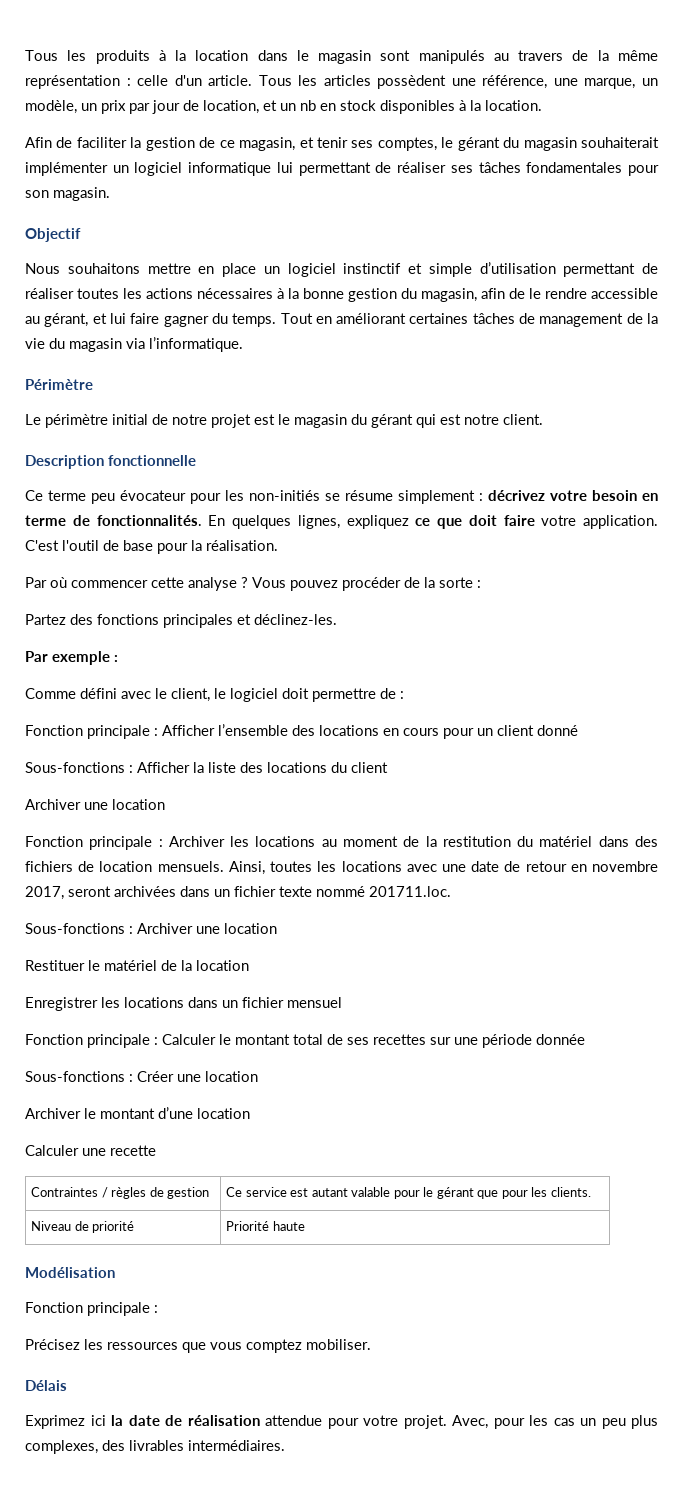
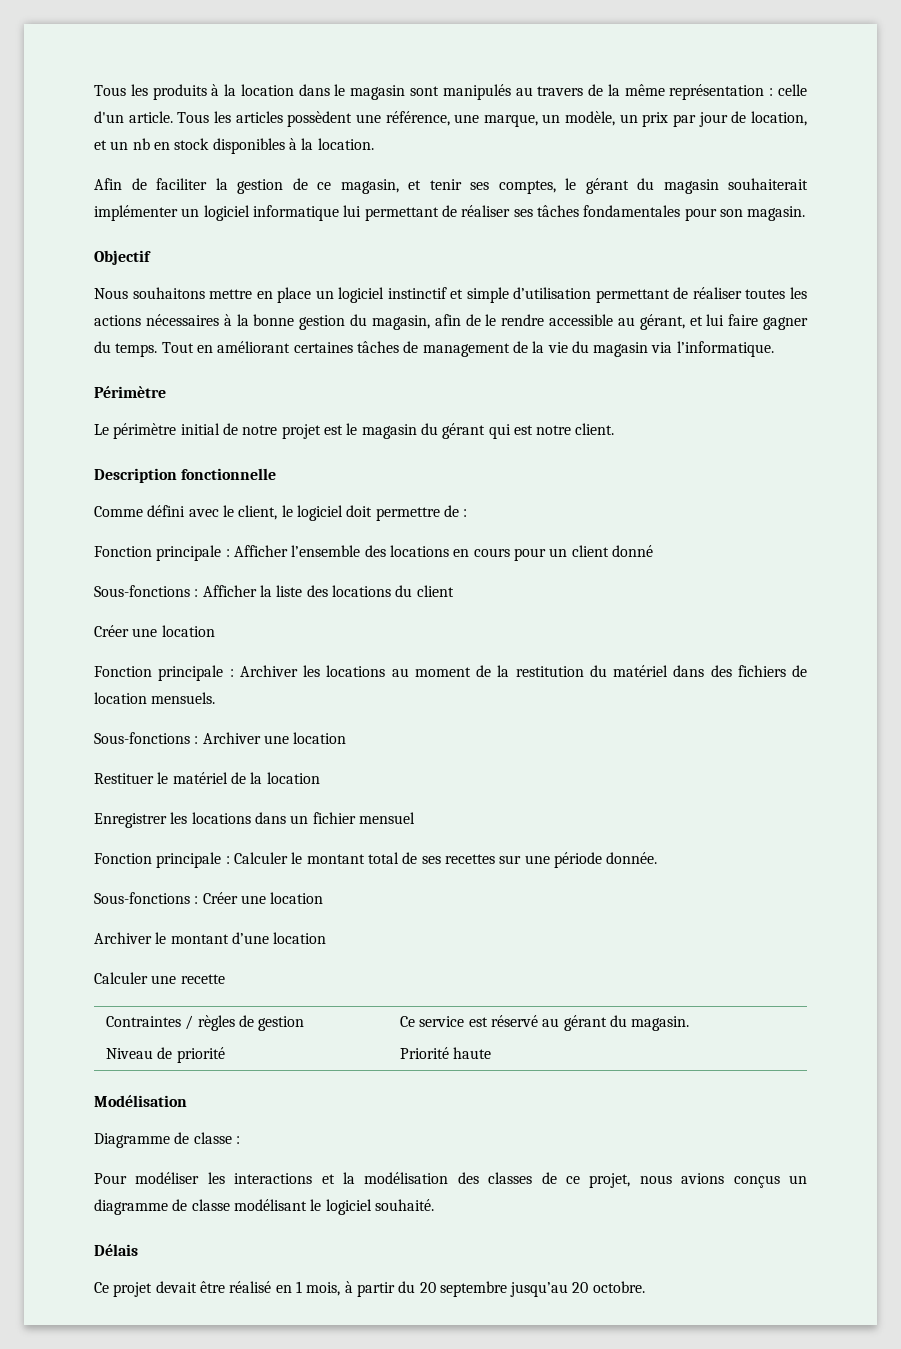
- Ce terme peu évocateur pour les non-initiés se résume simplement : décrivez votre besoin en terme de fonctionnalités. En quelques lignes, expliquez ce que doit faire votre application. C'est l'outil de base pour la réalisation.
- Par où commencer cette analyse ? Vous pouvez procéder de la sorte :
- Partez des fonctions principales et déclinez-les.
- Par exemple :
  Sous-fonctions : Afficher la liste des locations du client
- Archiver une location
+ Créer une location
- Ainsi, toutes les locations avec une date de retour en novembre 2017, seront archivées dans un fichier texte nommé 201711.loc.
- Fonction principale : Calculer le montant total de ses recettes sur une période donnée
+ Fonction principale : Calculer le montant total de ses recettes sur une période donnée.
- Contraintes / règles de gestion | Ce service est autant valable pour le gérant que pour les clients.
+ Contraintes / règles de gestion | Ce service est réservé au gérant du magasin.
  Modélisation
- Fonction principale :
- Précisez les ressources que vous comptez mobiliser.
+ Diagramme de classe :
+ Pour modéliser les interactions et la modélisation des classes de ce projet, nous avions conçus un diagramme de classe modélisant le logiciel souhaité.
  Délais
- Exprimez ici la date de réalisation attendue pour votre projet. Avec, pour les cas un peu plus complexes, des livrables intermédiaires.
+ Ce projet devait être réalisé en 1 mois, à partir du 20 septembre jusqu’au 20 octobre.

